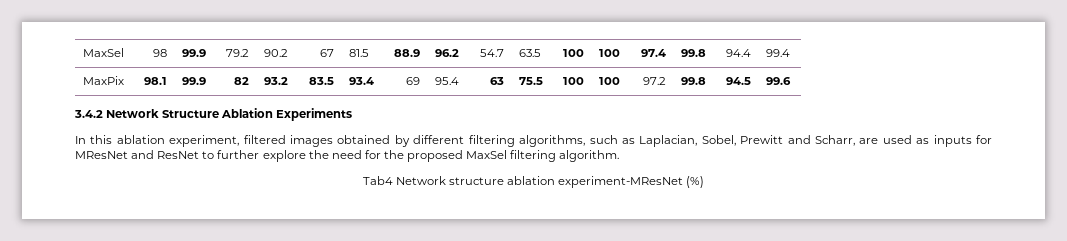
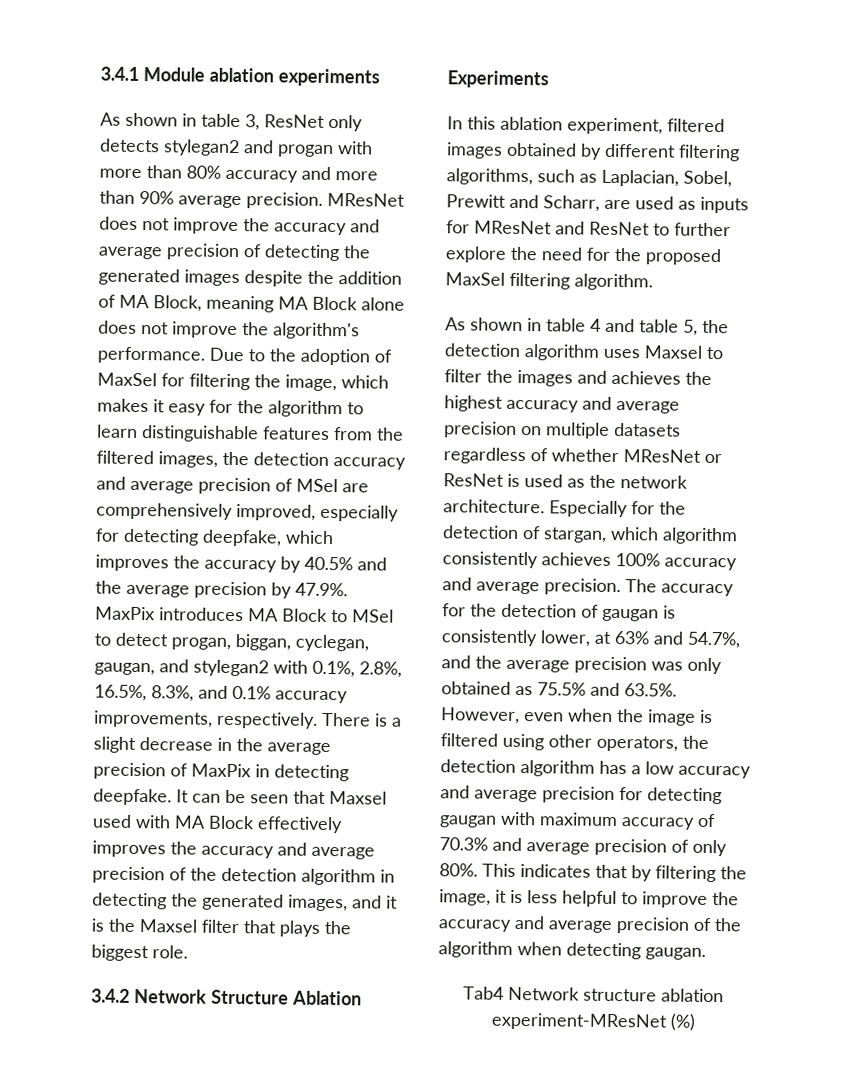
- MaxSel | 98 | 99.9 | 79.2 | 90.2 | 67 | 81.5 | 88.9 | 96.2 | 54.7 | 63.5 | 100 | 100 | 97.4 | 99.8 | 94.4 | 99.4
- MaxPix | 98.1 | 99.9 | 82 | 93.2 | 83.5 | 93.4 | 69 | 95.4 | 63 | 75.5 | 100 | 100 | 97.2 | 99.8 | 94.5 | 99.6
+ 3.4.1 Module ablation experiments
+ As shown in table 3, ResNet only detects stylegan2 and progan with more than 80% accuracy and more than 90% average precision. MResNet does not improve the accuracy and average precision of detecting the generated images despite the addition of MA Block, meaning MA Block alone does not improve the algorithm's performance. Due to the adoption of MaxSel for filtering the image, which makes it easy for the algorithm to learn distinguishable features from the filtered images, the detection accuracy and average precision of MSel are comprehensively improved, especially for detecting deepfake, which improves the accuracy by 40.5% and the average precision by 47.9%. MaxPix introduces MA Block to MSel to detect progan, biggan, cyclegan, gaugan, and stylegan2 with 0.1%, 2.8%, 16.5%, 8.3%, and 0.1% accuracy improvements, respectively. There is a slight decrease in the average precision of MaxPix in detecting deepfake. It can be seen that Maxsel used with MA Block effectively improves the accuracy and average precision of the detection algorithm in detecting the generated images, and it is the Maxsel filter that plays the biggest role.
+ As shown in table 4 and table 5, the detection algorithm uses Maxsel to filter the images and achieves the highest accuracy and average precision on multiple datasets regardless of whether MResNet or ResNet is used as the network architecture. Especially for the detection of stargan, which algorithm consistently achieves 100% accuracy and average precision. The accuracy for the detection of gaugan is consistently lower, at 63% and 54.7%, and the average precision was only obtained as 75.5% and 63.5%. However, even when the image is filtered using other operators, the detection algorithm has a low accuracy and average precision for detecting gaugan with maximum accuracy of 70.3% and average precision of only 80%. This indicates that by filtering the image, it is less helpful to improve the accuracy and average precision of the algorithm when detecting gaugan.

